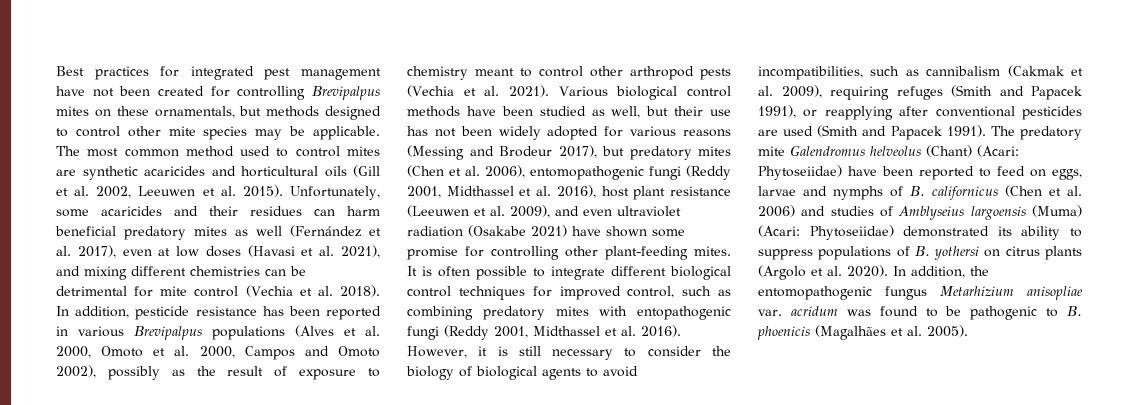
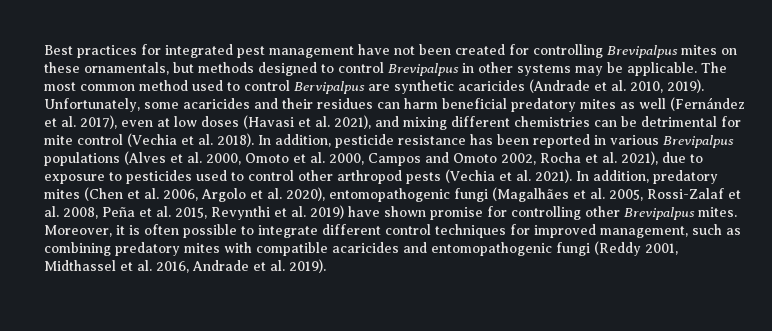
- Best practices for integrated pest management have not been created for controlling Brevipalpus mites on these ornamentals, but methods designed to control other mite species may be applicable.
+ Best practices for integrated pest management have not been created for controlling Brevipalpus mites on these ornamentals, but methods designed to control Brevipalpus in other systems may be applicable.
- The most common method used to control mites are synthetic acaricides and horticultural oils (Gill et al. 2002, Leeuwen et al. 2015).
+ The most common method used to control Bervipalpus are synthetic acaricides (Andrade et al. 2010, 2019).
- In addition, pesticide resistance has been reported in various Brevipalpus populations (Alves et al. 2000, Omoto et al. 2000, Campos and Omoto 2002), possibly as the result of exposure to chemistry meant to control other arthropod pests (Vechia et al. 2021).
+ In addition, pesticide resistance has been reported in various Brevipalpus populations (Alves et al. 2000, Omoto et al. 2000, Campos and Omoto 2002, Rocha et al. 2021), due to exposure to pesticides used to control other arthropod pests (Vechia et al. 2021).
- Various biological control methods have been studied as well, but their use has not been widely adopted for various reasons (Messing and Brodeur 2017), but predatory mites (Chen et al. 2006), entomopathogenic fungi (Reddy 2001, Midthassel et al. 2016), host plant resistance (Leeuwen et al. 2009), and even ultraviolet radiation (Osakabe 2021) have shown some promise for controlling other plant-feeding mites. It is often possible to integrate different biological control techniques for improved control, such as combining predatory mites with entopathogenic fungi (Reddy 2001, Midthassel et al. 2016). However, it is still necessary to consider the biology of biological agents to avoid incompatibilities, such as cannibalism (Cakmak et al. 2009), requiring refuges (Smith and Papacek 1991), or reapplying after conventional pesticides are used (Smith and Papacek 1991). The predatory mite Galendromus helveolus (Chant) (Acari: Phytoseiidae) have been reported to feed on eggs, larvae and nymphs of B. californicus (Chen et al. 2006) and studies of Amblyseius largoensis (Muma) (Acari: Phytoseiidae) demonstrated its ability to suppress populations of B. yothersi on citrus plants (Argolo et al. 2020). In addition, the entomopathogenic fungus Metarhizium anisopliae var. acridum was found to be pathogenic to B. phoenicis (Magalhães et al. 2005).
+ In addition, predatory mites (Chen et al. 2006, Argolo et al. 2020), entomopathogenic fungi (Magalhães et al. 2005, Rossi-Zalaf et al. 2008, Peña et al. 2015, Revynthi et al. 2019) have shown promise for controlling other Brevipalpus mites. Moreover, it is often possible to integrate different control techniques for improved management, such as combining predatory mites with compatible acaricides and entomopathogenic fungi (Reddy 2001, Midthassel et al. 2016, Andrade et al. 2019).

